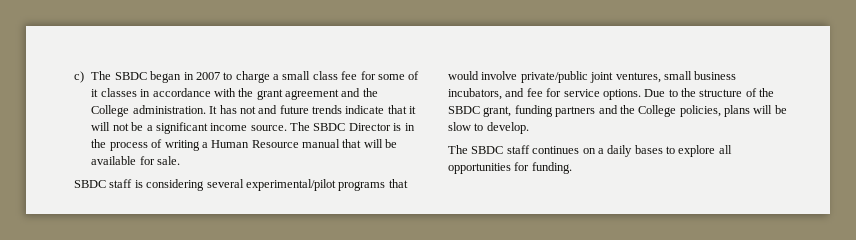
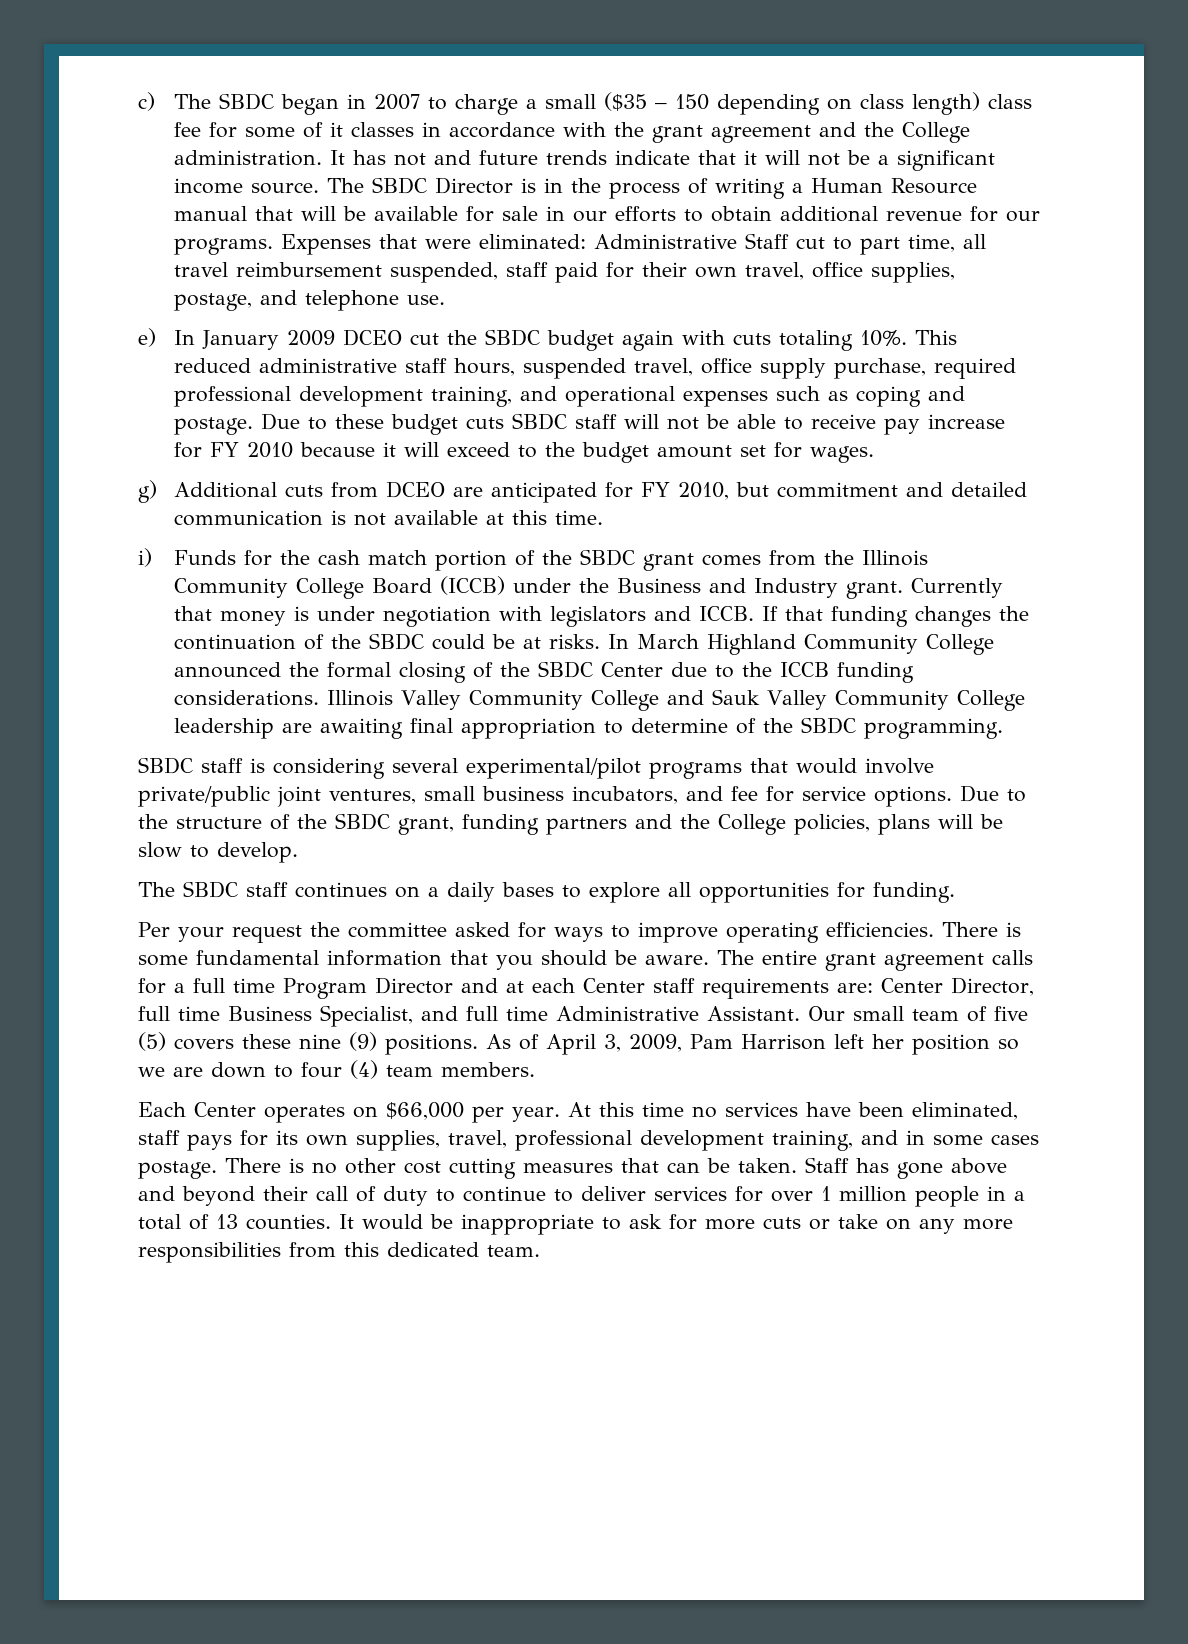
- c) The SBDC began in 2007 to charge a small class fee for some of it classes in accordance with the grant agreement and the College administration.
+ c) The SBDC began in 2007 to charge a small ($35 – 150 depending on class length) class fee for some of it classes in accordance with the grant agreement and the College administration.
- The SBDC Director is in the process of writing a Human Resource manual that will be available for sale.
+ The SBDC Director is in the process of writing a Human Resource manual that will be available for sale in our efforts to obtain additional revenue for our programs. Expenses that were eliminated: Administrative Staff cut to part time, all travel reimbursement suspended, staff paid for their own travel, office supplies, postage, and telephone use.
+ e) In January 2009 DCEO cut the SBDC budget again with cuts totaling 10%. This reduced administrative staff hours, suspended travel, office supply purchase, required professional development training, and operational expenses such as coping and postage. Due to these budget cuts SBDC staff will not be able to receive pay increase for FY 2010 because it will exceed to the budget amount set for wages.
+ g) Additional cuts from DCEO are anticipated for FY 2010, but commitment and detailed communication is not available at this time.
+ i) Funds for the cash match portion of the SBDC grant comes from the Illinois Community College Board (ICCB) under the Business and Industry grant. Currently that money is under negotiation with legislators and ICCB. If that funding changes the continuation of the SBDC could be at risks. In March Highland Community College announced the formal closing of the SBDC Center due to the ICCB funding considerations. Illinois Valley Community College and Sauk Valley Community College leadership are awaiting final appropriation to determine of the SBDC programming.
+ Per your request the committee asked for ways to improve operating efficiencies. There is some fundamental information that you should be aware. The entire grant agreement calls for a full time Program Director and at each Center staff requirements are: Center Director, full time Business Specialist, and full time Administrative Assistant. Our small team of five (5) covers these nine (9) positions. As of April 3, 2009, Pam Harrison left her position so we are down to four (4) team members.
+ Each Center operates on $66,000 per year. At this time no services have been eliminated, staff pays for its own supplies, travel, professional development training, and in some cases postage. There is no other cost cutting measures that can be taken. Staff has gone above and beyond their call of duty to continue to deliver services for over 1 million people in a total of 13 counties. It would be inappropriate to ask for more cuts or take on any more responsibilities from this dedicated team.

